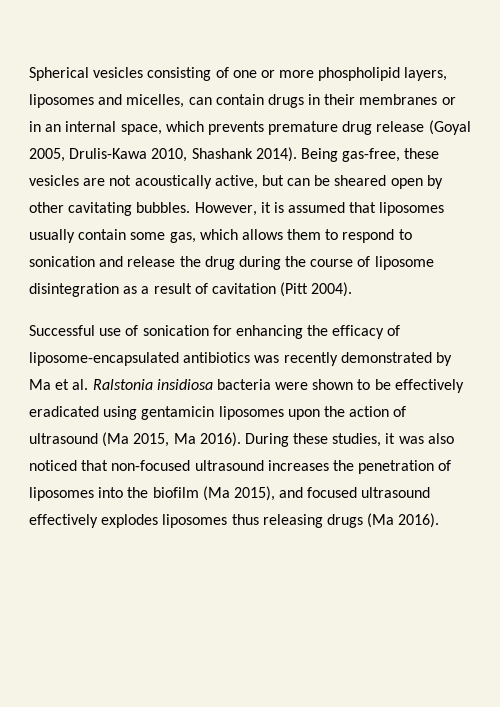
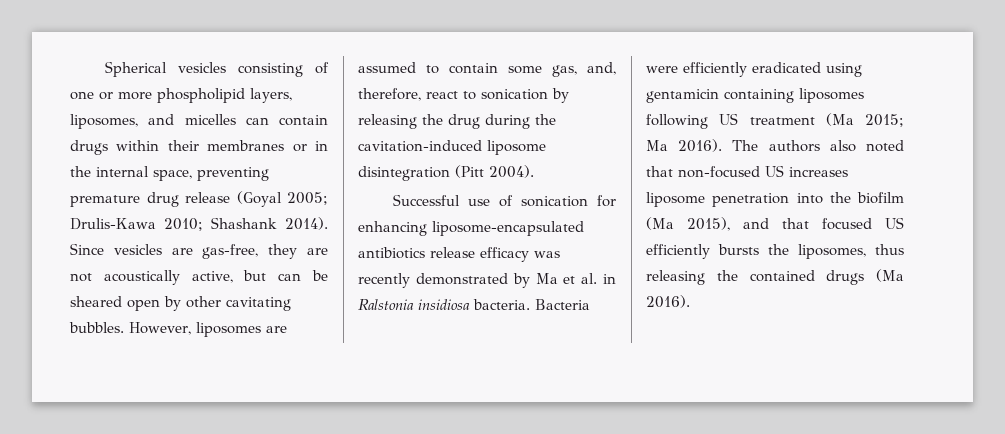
- Spherical vesicles consisting of one or more phospholipid layers, liposomes and micelles, can contain drugs in their membranes or in an internal space, which prevents premature drug release (Goyal 2005, Drulis-Kawa 2010, Shashank 2014). Being gas-free, these vesicles are not acoustically active, but can be sheared open by other cavitating bubbles.
+ Spherical vesicles consisting of one or more phospholipid layers, liposomes, and micelles can contain drugs within their membranes or in the internal space, preventing premature drug release (Goyal 2005; Drulis-Kawa 2010; Shashank 2014). Since vesicles are gas-free, they are not acoustically active, but can be sheared open by other cavitating bubbles.
- However, it is assumed that liposomes usually contain some gas, which allows them to respond to sonication and release the drug during the course of liposome disintegration as a result of cavitation (Pitt 2004).
+ However, liposomes are assumed to contain some gas, and, therefore, react to sonication by releasing the drug during the cavitation-induced liposome disintegration (Pitt 2004).
- Successful use of sonication for enhancing the efficacy of liposome-encapsulated antibiotics was recently demonstrated by Ma et al. Ralstonia insidiosa bacteria were shown to be effectively eradicated using gentamicin liposomes upon the action of ultrasound (Ma 2015, Ma 2016). During these studies, it was also noticed that non-focused ultrasound increases the penetration of liposomes into the biofilm (Ma 2015), and focused ultrasound effectively explodes liposomes thus releasing drugs (Ma 2016).
+ Successful use of sonication for enhancing liposome-encapsulated antibiotics release efficacy was recently demonstrated by Ma et al. in Ralstonia insidiosa bacteria. Bacteria were efficiently eradicated using gentamicin containing liposomes following US treatment (Ma 2015; Ma 2016). The authors also noted that non-focused US increases liposome penetration into the biofilm (Ma 2015), and that focused US efficiently bursts the liposomes, thus releasing the contained drugs (Ma 2016).

